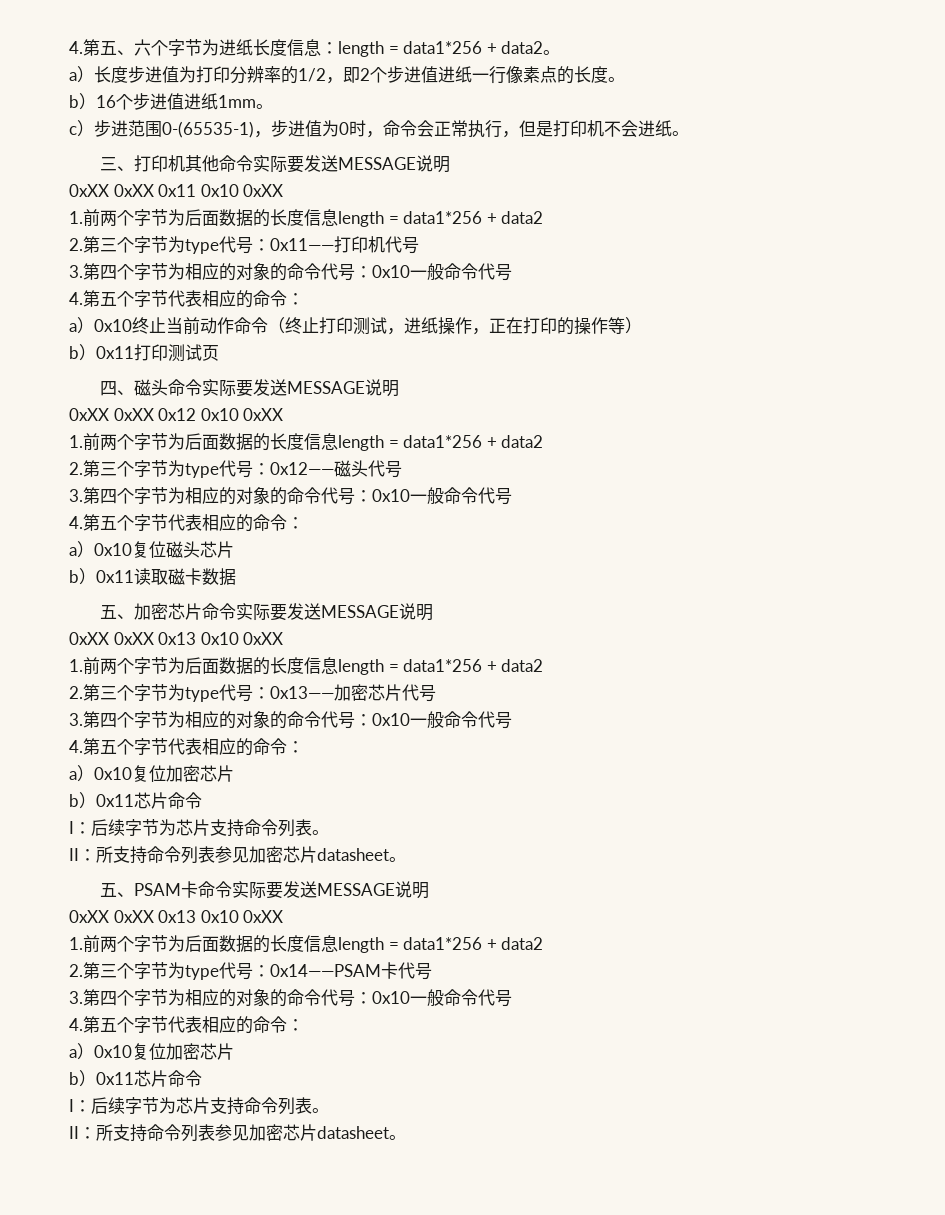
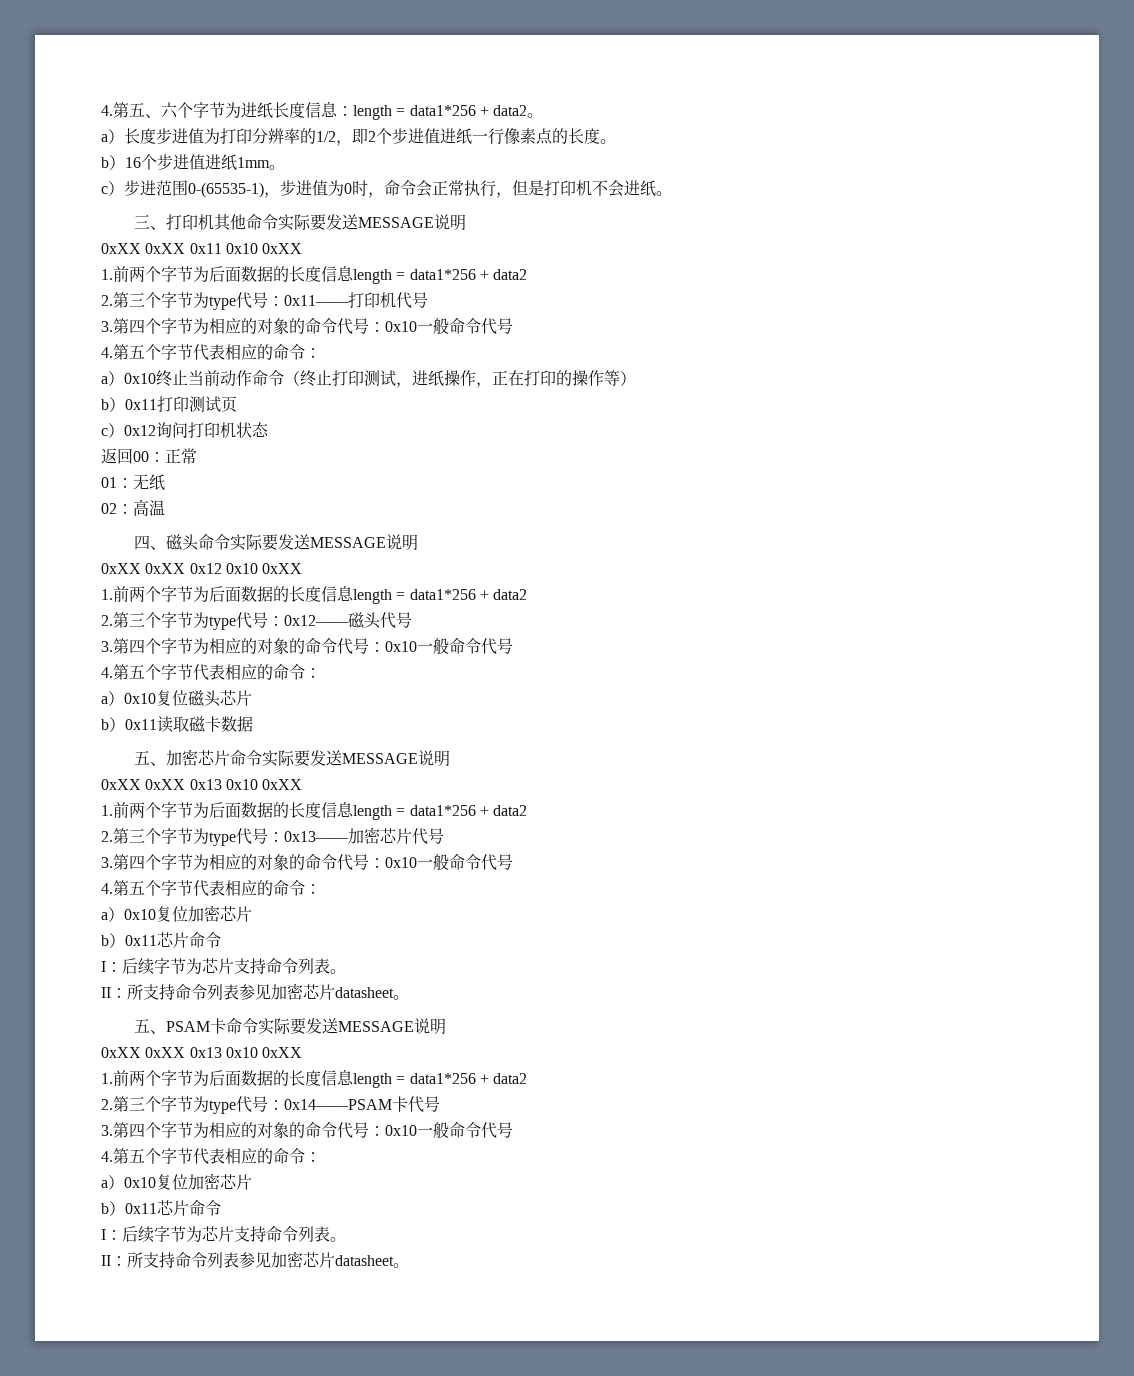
+ c）0x12询问打印机状态
+ 返回00：正常
+ 01：无纸
+ 02：高温

